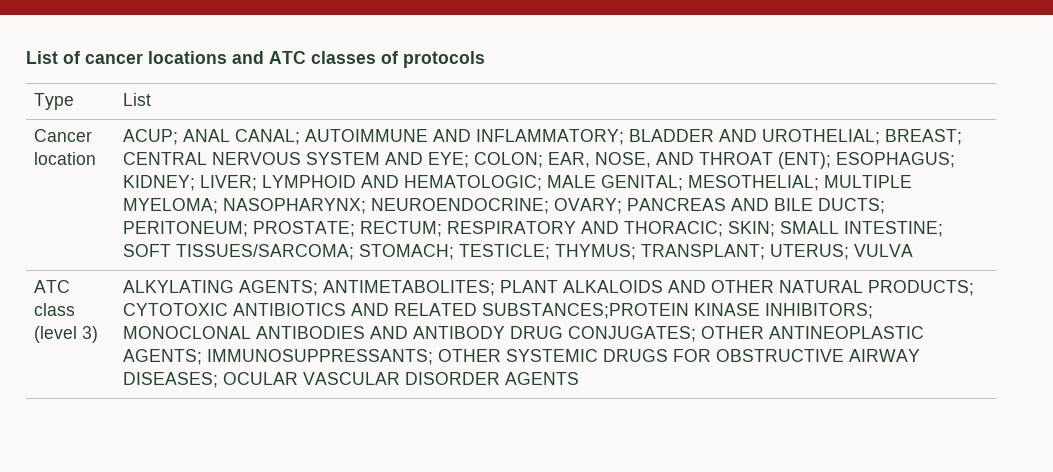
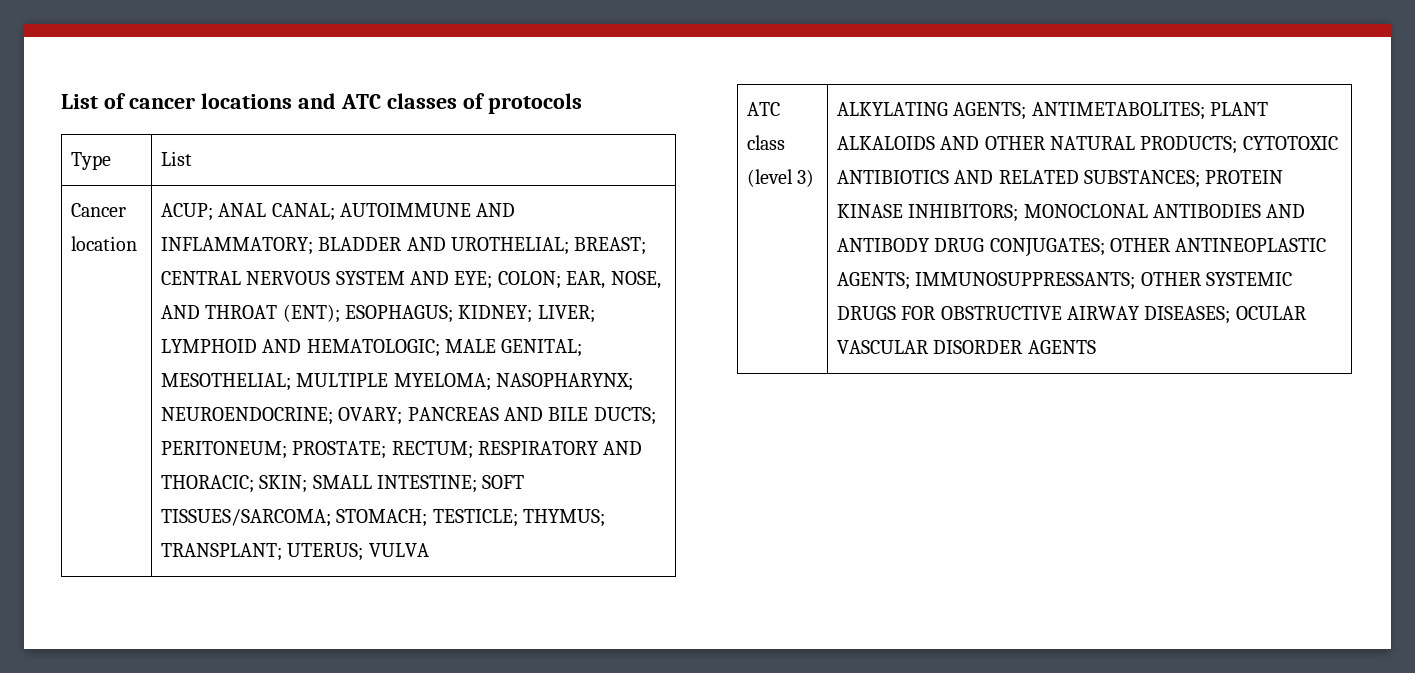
- ALKYLATING AGENTS; ANTIMETABOLITES; PLANT ALKALOIDS AND OTHER NATURAL PRODUCTS; CYTOTOXIC ANTIBIOTICS AND RELATED SUBSTANCES;PROTEIN KINASE INHIBITORS; MONOCLONAL ANTIBODIES AND ANTIBODY DRUG CONJUGATES; OTHER ANTINEOPLASTIC AGENTS; IMMUNOSUPPRESSANTS; OTHER SYSTEMIC DRUGS FOR OBSTRUCTIVE AIRWAY DISEASES; OCULAR VASCULAR DISORDER AGENTS
+ ALKYLATING AGENTS; ANTIMETABOLITES; PLANT ALKALOIDS AND OTHER NATURAL PRODUCTS; CYTOTOXIC ANTIBIOTICS AND RELATED SUBSTANCES; PROTEIN KINASE INHIBITORS; MONOCLONAL ANTIBODIES AND ANTIBODY DRUG CONJUGATES; OTHER ANTINEOPLASTIC AGENTS; IMMUNOSUPPRESSANTS; OTHER SYSTEMIC DRUGS FOR OBSTRUCTIVE AIRWAY DISEASES; OCULAR VASCULAR DISORDER AGENTS

